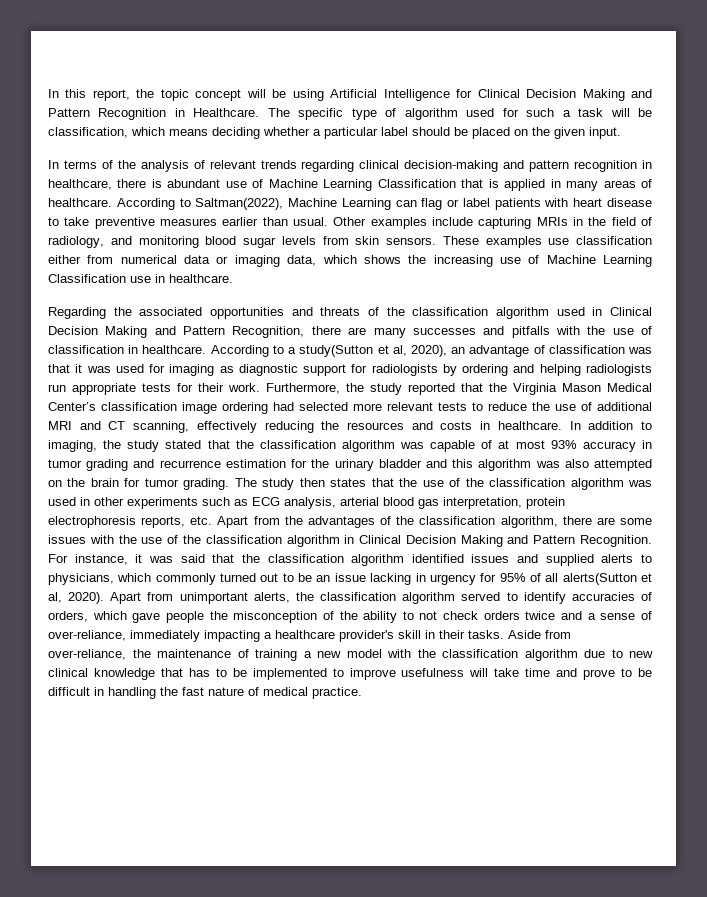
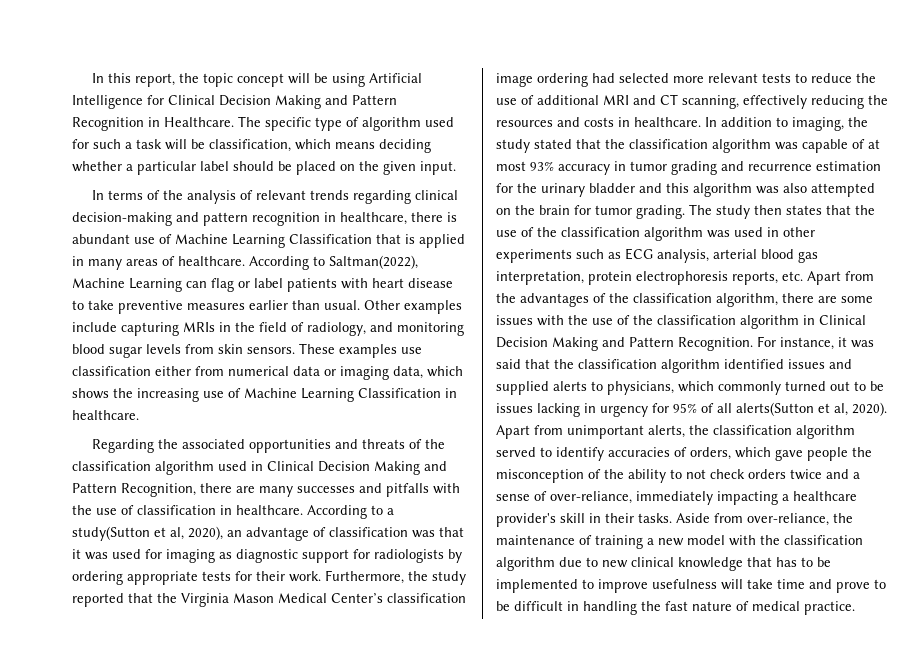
- These examples use classification either from numerical data or imaging data, which shows the increasing use of Machine Learning Classification use in healthcare.
+ These examples use classification either from numerical data or imaging data, which shows the increasing use of Machine Learning Classification in healthcare.
- According to a study(Sutton et al, 2020), an advantage of classification was that it was used for imaging as diagnostic support for radiologists by ordering and helping radiologists run appropriate tests for their work.
+ According to a study(Sutton et al, 2020), an advantage of classification was that it was used for imaging as diagnostic support for radiologists by ordering appropriate tests for their work.
- For instance, it was said that the classification algorithm identified issues and supplied alerts to physicians, which commonly turned out to be an issue lacking in urgency for 95% of all alerts(Sutton et al, 2020).
+ For instance, it was said that the classification algorithm identified issues and supplied alerts to physicians, which commonly turned out to be issues lacking in urgency for 95% of all alerts(Sutton et al, 2020).

